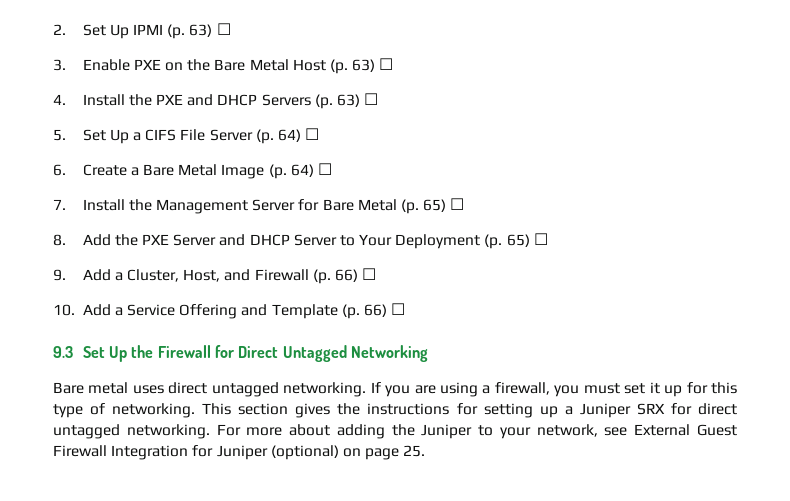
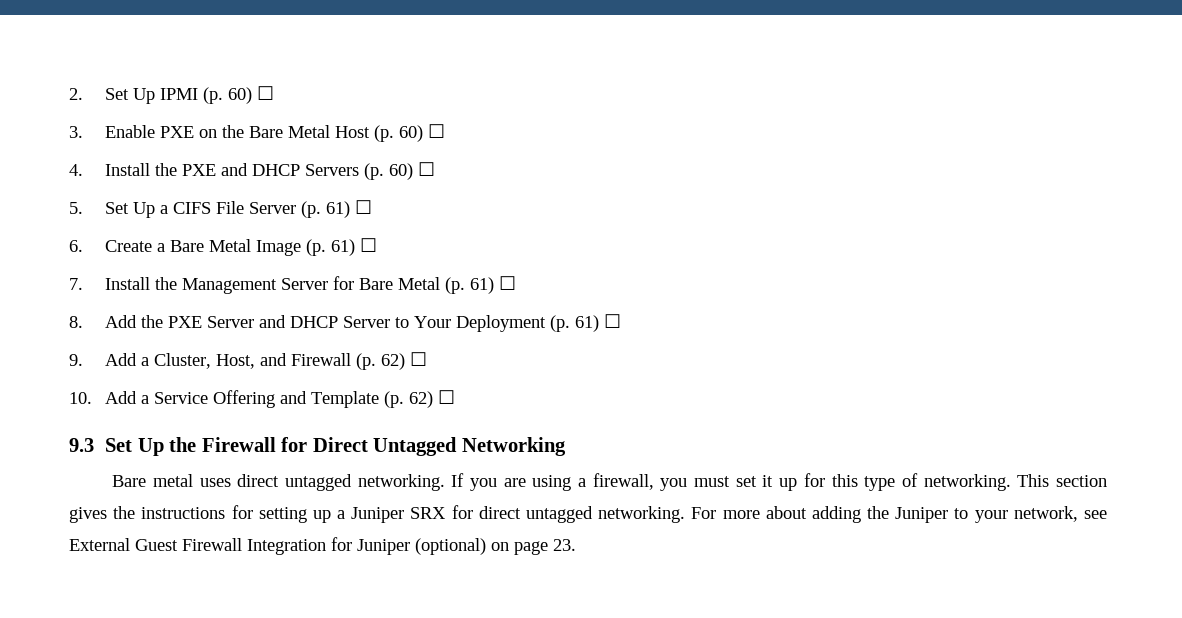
- 2. Set Up IPMI (p. 63) ☐
+ 2. Set Up IPMI (p. 60) ☐
- 3. Enable PXE on the Bare Metal Host (p. 63) ☐
+ 3. Enable PXE on the Bare Metal Host (p. 60) ☐
- 4. Install the PXE and DHCP Servers (p. 63) ☐
+ 4. Install the PXE and DHCP Servers (p. 60) ☐
- 5. Set Up a CIFS File Server (p. 64) ☐
+ 5. Set Up a CIFS File Server (p. 61) ☐
- 6. Create a Bare Metal Image (p. 64) ☐
+ 6. Create a Bare Metal Image (p. 61) ☐
- 7. Install the Management Server for Bare Metal (p. 65) ☐
+ 7. Install the Management Server for Bare Metal (p. 61) ☐
- 8. Add the PXE Server and DHCP Server to Your Deployment (p. 65) ☐
+ 8. Add the PXE Server and DHCP Server to Your Deployment (p. 61) ☐
- 9. Add a Cluster, Host, and Firewall (p. 66) ☐
+ 9. Add a Cluster, Host, and Firewall (p. 62) ☐
- 10. Add a Service Offering and Template (p. 66) ☐
+ 10. Add a Service Offering and Template (p. 62) ☐
- For more about adding the Juniper to your network, see External Guest Firewall Integration for Juniper (optional) on page 25.
+ For more about adding the Juniper to your network, see External Guest Firewall Integration for Juniper (optional) on page 23.

